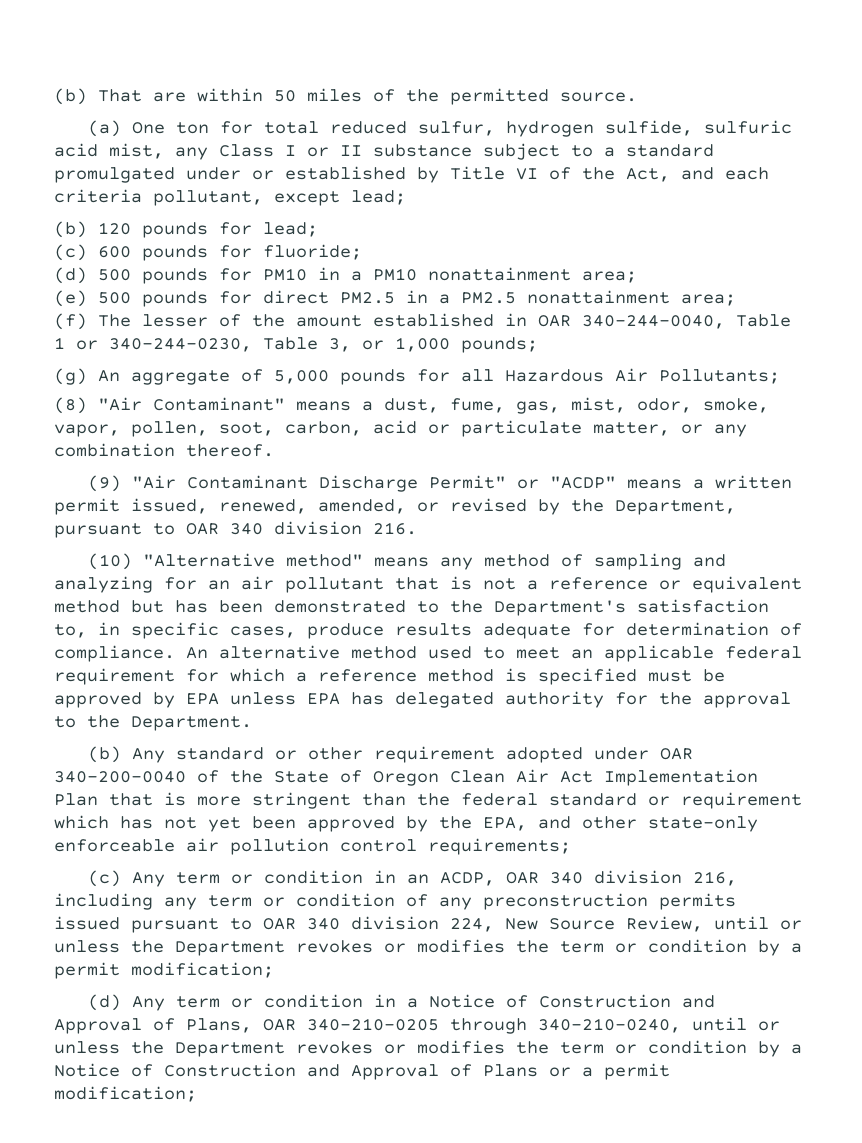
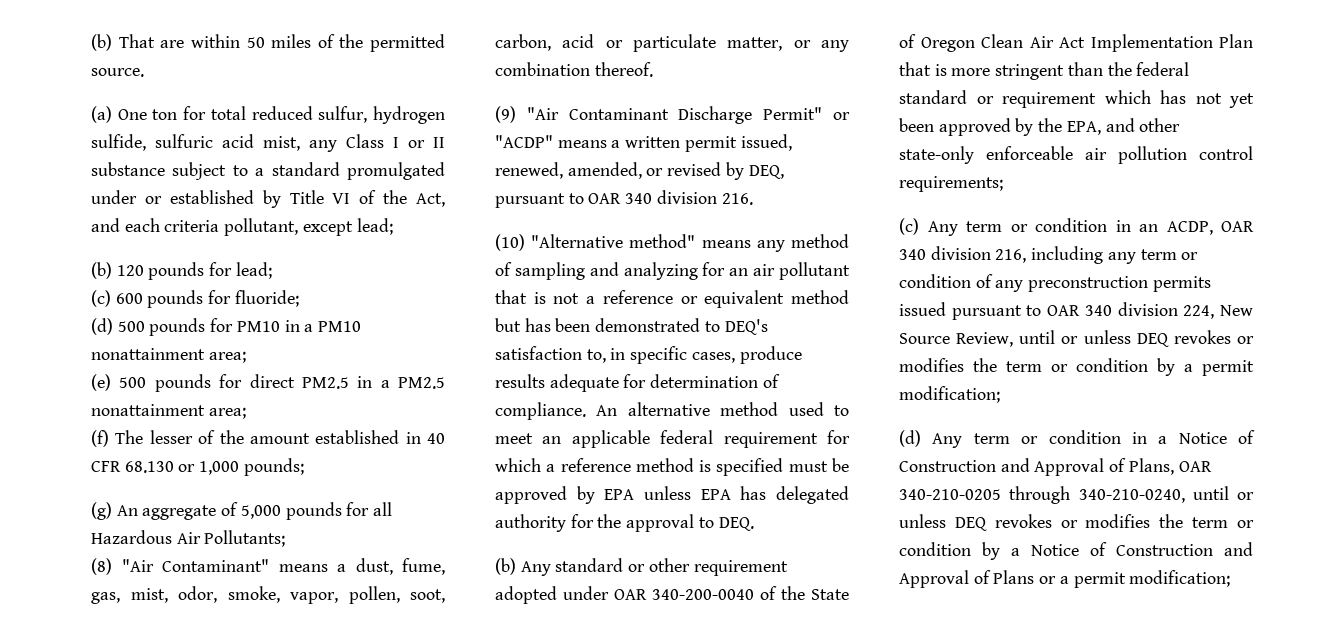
- (f) The lesser of the amount established in OAR 340-244-0040, Table 1 or 340-244-0230, Table 3, or 1,000 pounds;
+ (f) The lesser of the amount established in 40 CFR 68.130 or 1,000 pounds;
- (9) "Air Contaminant Discharge Permit" or "ACDP" means a written permit issued, renewed, amended, or revised by the Department, pursuant to OAR 340 division 216.
+ (9) "Air Contaminant Discharge Permit" or "ACDP" means a written permit issued, renewed, amended, or revised by DEQ, pursuant to OAR 340 division 216.
- (10) "Alternative method" means any method of sampling and analyzing for an air pollutant that is not a reference or equivalent method but has been demonstrated to the Department's satisfaction to, in specific cases, produce results adequate for determination of compliance.
+ (10) "Alternative method" means any method of sampling and analyzing for an air pollutant that is not a reference or equivalent method but has been demonstrated to DEQ's satisfaction to, in specific cases, produce results adequate for determination of compliance.
- An alternative method used to meet an applicable federal requirement for which a reference method is specified must be approved by EPA unless EPA has delegated authority for the approval to the Department.
+ An alternative method used to meet an applicable federal requirement for which a reference method is specified must be approved by EPA unless EPA has delegated authority for the approval to DEQ.
- (c) Any term or condition in an ACDP, OAR 340 division 216, including any term or condition of any preconstruction permits issued pursuant to OAR 340 division 224, New Source Review, until or unless the Department revokes or modifies the term or condition by a permit modification;
+ (c) Any term or condition in an ACDP, OAR 340 division 216, including any term or condition of any preconstruction permits issued pursuant to OAR 340 division 224, New Source Review, until or unless DEQ revokes or modifies the term or condition by a permit modification;
- (d) Any term or condition in a Notice of Construction and Approval of Plans, OAR 340-210-0205 through 340-210-0240, until or unless the Department revokes or modifies the term or condition by a Notice of Construction and Approval of Plans or a permit modification;
+ (d) Any term or condition in a Notice of Construction and Approval of Plans, OAR 340-210-0205 through 340-210-0240, until or unless DEQ revokes or modifies the term or condition by a Notice of Construction and Approval of Plans or a permit modification;

